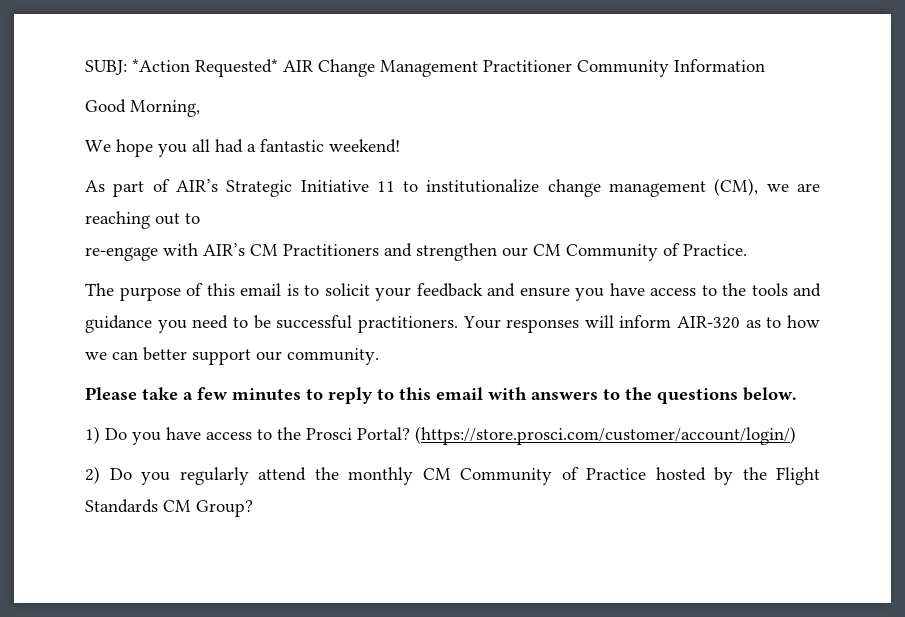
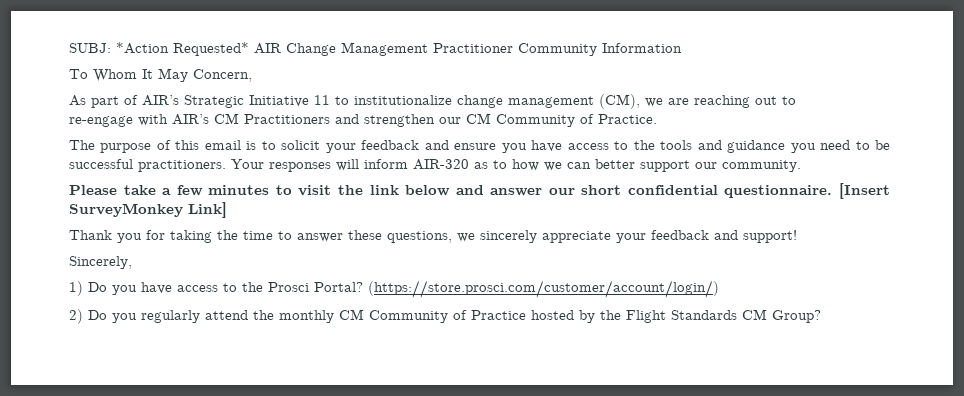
- Good Morning,
- We hope you all had a fantastic weekend!
+ To Whom It May Concern,
- Please take a few minutes to reply to this email with answers to the questions below.
+ Please take a few minutes to visit the link below and answer our short confidential questionnaire. [Insert SurveyMonkey Link]
+ Thank you for taking the time to answer these questions, we sincerely appreciate your feedback and support!
+ Sincerely,

